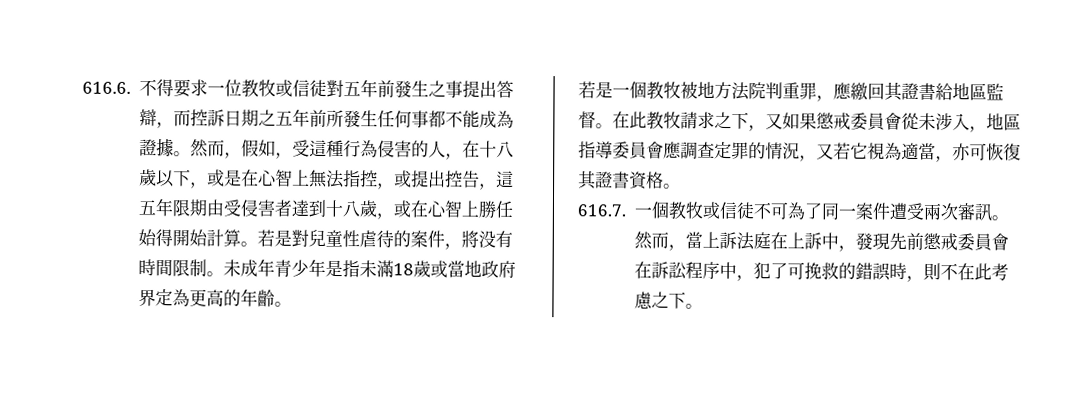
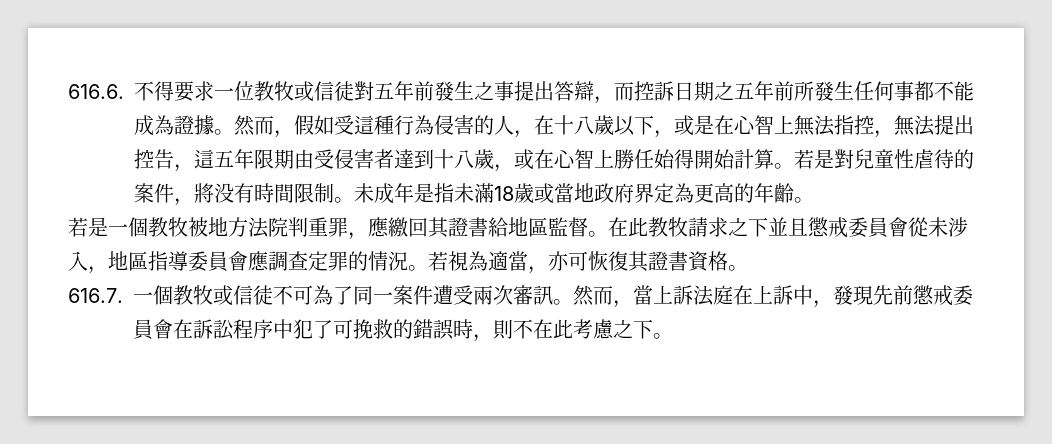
- 然而，假如，受這種行為侵害的人，在十八歲以下，或是在心智上無法指控，或提出控告，這五年限期由受侵害者達到十八歲，或在心智上勝任始得開始計算。
+ 然而，假如受這種行為侵害的人，在十八歲以下，或是在心智上無法指控，無法提出控告，這五年限期由受侵害者達到十八歲，或在心智上勝任始得開始計算。
- 未成年青少年是指未滿18歲或當地政府界定為更高的年齡。
+ 未成年是指未滿18歲或當地政府界定為更高的年齡。
- 在此教牧請求之下，又如果懲戒委員會從未涉入，地區指導委員會應調查定罪的情況，又若它視為適當，亦可恢復其證書資格。
+ 在此教牧請求之下並且懲戒委員會從未涉入，地區指導委員會應調查定罪的情況。若視為適當，亦可恢復其證書資格。
- 然而，當上訴法庭在上訴中，發現先前懲戒委員會在訴訟程序中，犯了可挽救的錯誤時，則不在此考慮之下。
+ 然而，當上訴法庭在上訴中，發現先前懲戒委員會在訴訟程序中犯了可挽救的錯誤時，則不在此考慮之下。

